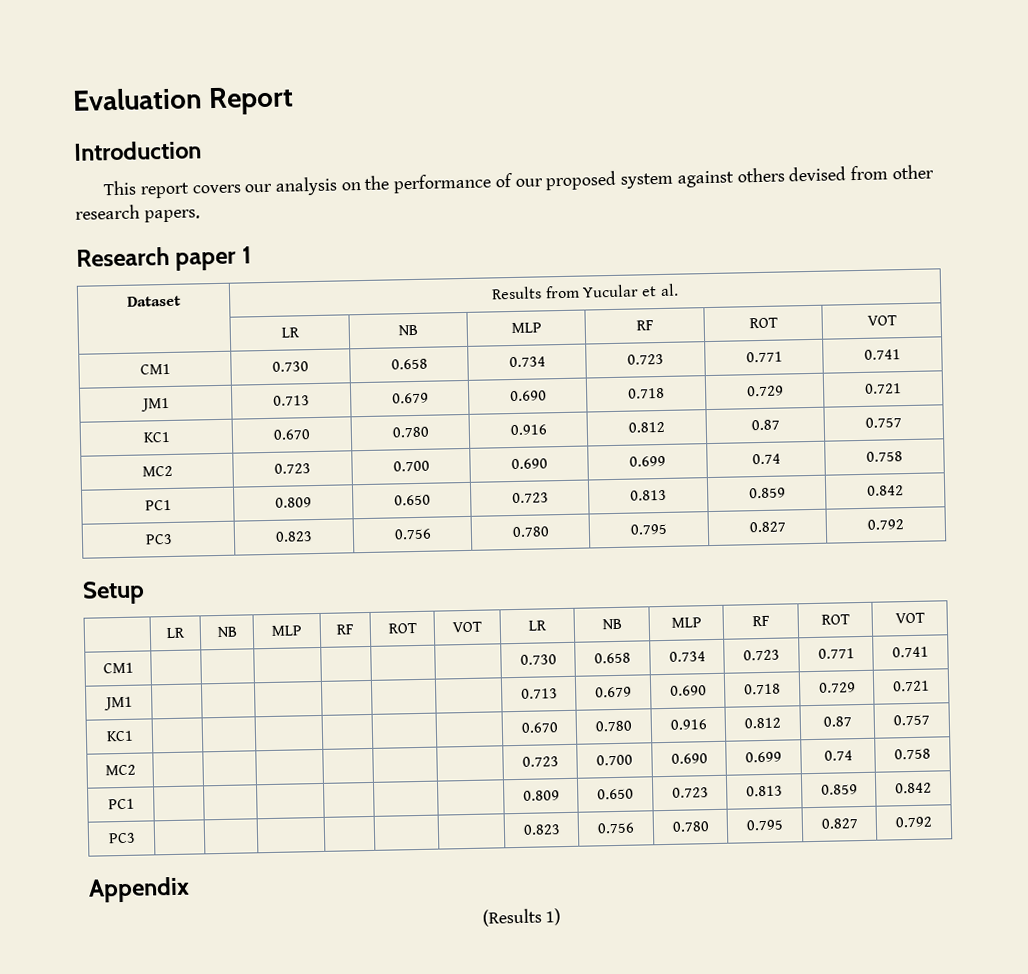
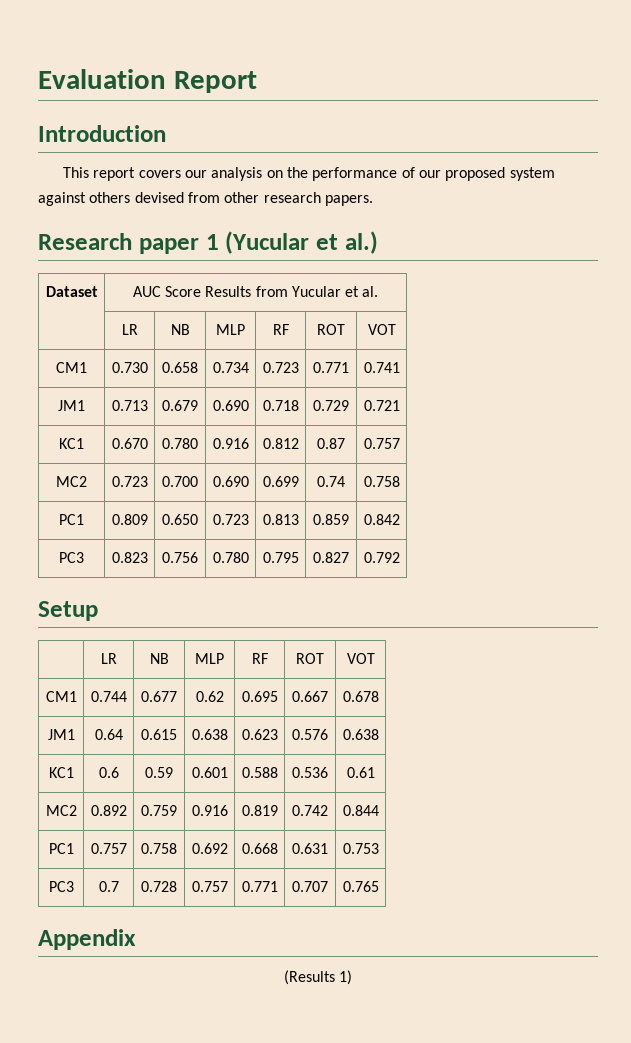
- Research paper 1
+ Research paper 1 (Yucular et al.)
- Dataset | Results from Yucular et al.
+ Dataset | AUC Score Results from Yucular et al.
  Setup
- | LR | NB | MLP | RF | ROT | VOT | LR | NB | MLP | RF | ROT | VOT
- CM1 | | | | | | | 0.730 | 0.658 | 0.734 | 0.723 | 0.771 | 0.741
- JM1 | | | | | | | 0.713 | 0.679 | 0.690 | 0.718 | 0.729 | 0.721
- KC1 | | | | | | | 0.670 | 0.780 | 0.916 | 0.812 | 0.87 | 0.757
- MC2 | | | | | | | 0.723 | 0.700 | 0.690 | 0.699 | 0.74 | 0.758
- PC1 | | | | | | | 0.809 | 0.650 | 0.723 | 0.813 | 0.859 | 0.842
- PC3 | | | | | | | 0.823 | 0.756 | 0.780 | 0.795 | 0.827 | 0.792
+ | LR | NB | MLP | RF | ROT | VOT
+ CM1 | 0.744 | 0.677 | 0.62 | 0.695 | 0.667 | 0.678
+ JM1 | 0.64 | 0.615 | 0.638 | 0.623 | 0.576 | 0.638
+ KC1 | 0.6 | 0.59 | 0.601 | 0.588 | 0.536 | 0.61
+ MC2 | 0.892 | 0.759 | 0.916 | 0.819 | 0.742 | 0.844
+ PC1 | 0.757 | 0.758 | 0.692 | 0.668 | 0.631 | 0.753
+ PC3 | 0.7 | 0.728 | 0.757 | 0.771 | 0.707 | 0.765

